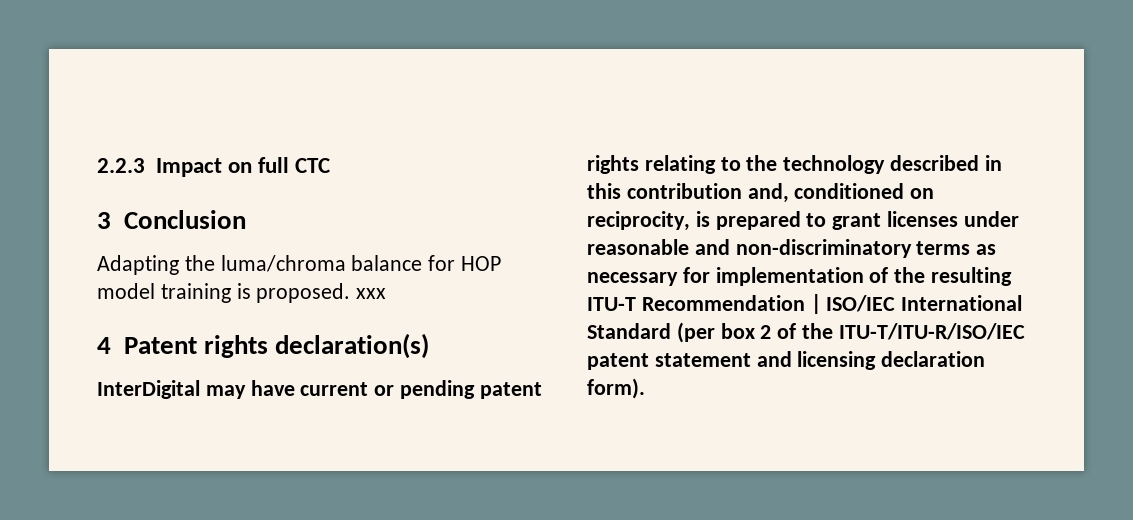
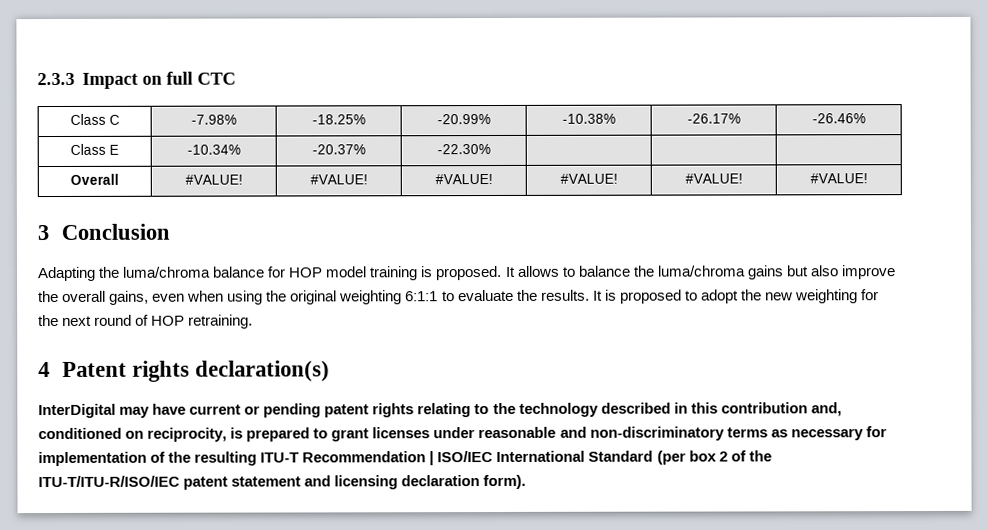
- 2.2.3 Impact on full CTC
+ 2.3.3 Impact on full CTC
+ Class C | -7.98% | -18.25% | -20.99% | -10.38% | -26.17% | -26.46%
+ Class E | -10.34% | -20.37% | -22.30% | | |
+ Overall | #VALUE! | #VALUE! | #VALUE! | #VALUE! | #VALUE! | #VALUE!
- Adapting the luma/chroma balance for HOP model training is proposed. xxx
+ Adapting the luma/chroma balance for HOP model training is proposed. It allows to balance the luma/chroma gains but also improve the overall gains, even when using the original weighting 6:1:1 to evaluate the results. It is proposed to adopt the new weighting for the next round of HOP retraining.

